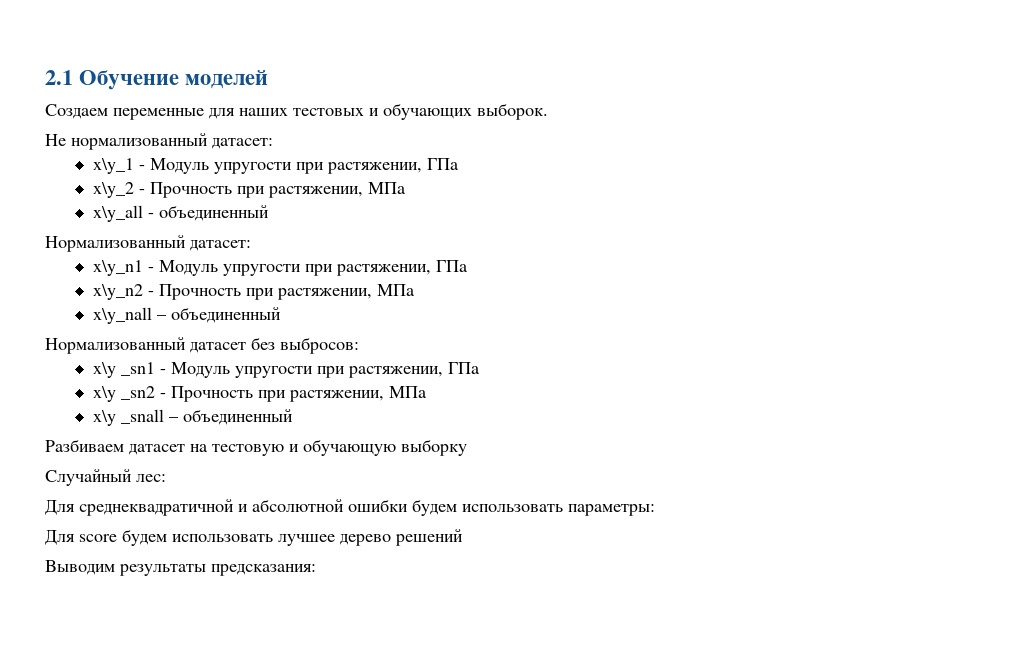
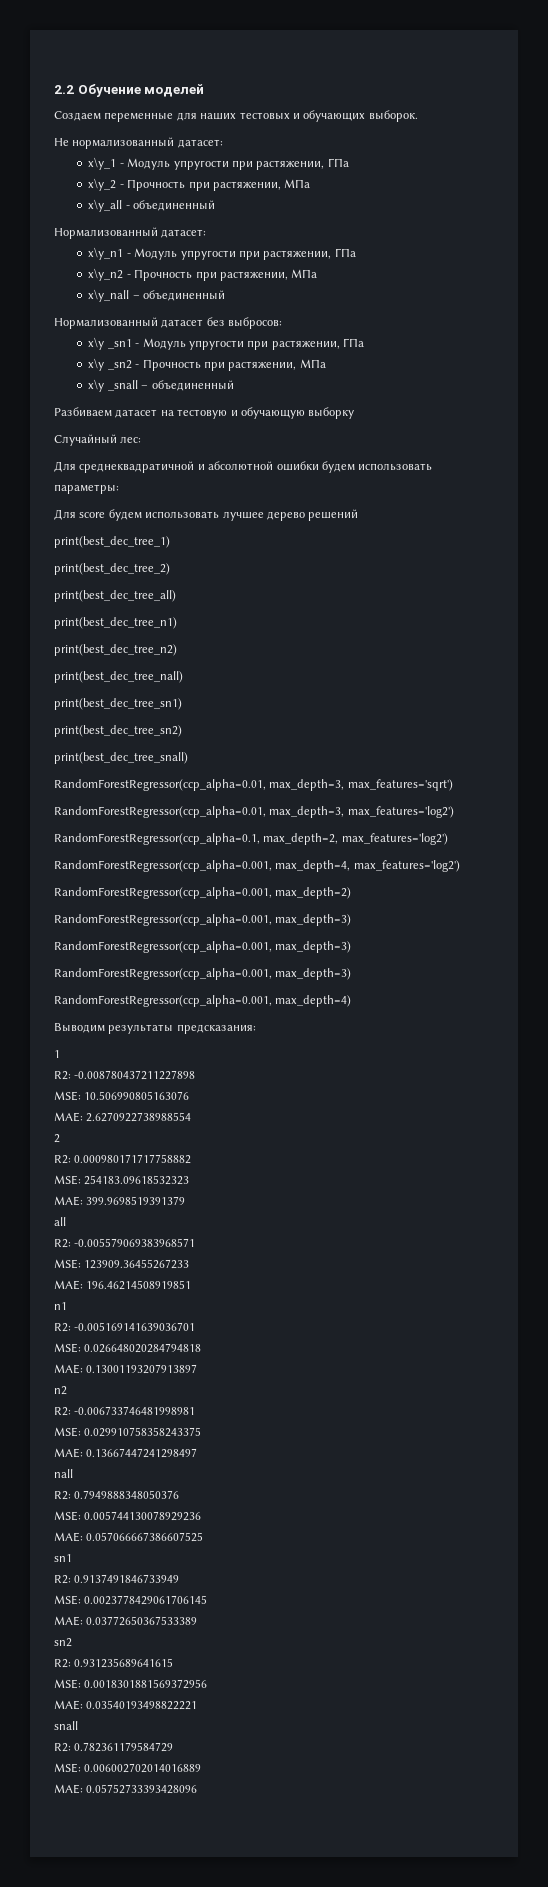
- 2.1 Обучение моделей
+ 2.2 Обучение моделей
+ print(best_dec_tree_1)
+ print(best_dec_tree_2)
+ print(best_dec_tree_all)
+ print(best_dec_tree_n1)
+ print(best_dec_tree_n2)
+ print(best_dec_tree_nall)
+ print(best_dec_tree_sn1)
+ print(best_dec_tree_sn2)
+ print(best_dec_tree_snall)
+ RandomForestRegressor(ccp_alpha=0.01, max_depth=3, max_features='sqrt')
+ RandomForestRegressor(ccp_alpha=0.01, max_depth=3, max_features='log2')
+ RandomForestRegressor(ccp_alpha=0.1, max_depth=2, max_features='log2')
+ RandomForestRegressor(ccp_alpha=0.001, max_depth=4, max_features='log2')
+ RandomForestRegressor(ccp_alpha=0.001, max_depth=2)
+ RandomForestRegressor(ccp_alpha=0.001, max_depth=3)
+ RandomForestRegressor(ccp_alpha=0.001, max_depth=3)
+ RandomForestRegressor(ccp_alpha=0.001, max_depth=3)
+ RandomForestRegressor(ccp_alpha=0.001, max_depth=4)
  Выводим результаты предсказания:
+ 1
+ R2: -0.008780437211227898
+ MSE: 10.506990805163076
+ MAE: 2.6270922738988554
+ 2
+ R2: 0.000980171717758882
+ MSE: 254183.09618532323
+ MAE: 399.9698519391379
+ all
+ R2: -0.005579069383968571
+ MSE: 123909.36455267233
+ MAE: 196.46214508919851
+ n1
+ R2: -0.005169141639036701
+ MSE: 0.026648020284794818
+ MAE: 0.13001193207913897
+ n2
+ R2: -0.006733746481998981
+ MSE: 0.029910758358243375
+ MAE: 0.13667447241298497
+ nall
+ R2: 0.7949888348050376
+ MSE: 0.005744130078929236
+ MAE: 0.057066667386607525
+ sn1
+ R2: 0.9137491846733949
+ MSE: 0.0023778429061706145
+ MAE: 0.03772650367533389
+ sn2
+ R2: 0.931235689641615
+ MSE: 0.0018301881569372956
+ MAE: 0.03540193498822221
+ snall
+ R2: 0.782361179584729
+ MSE: 0.006002702014016889
+ MAE: 0.05752733393428096

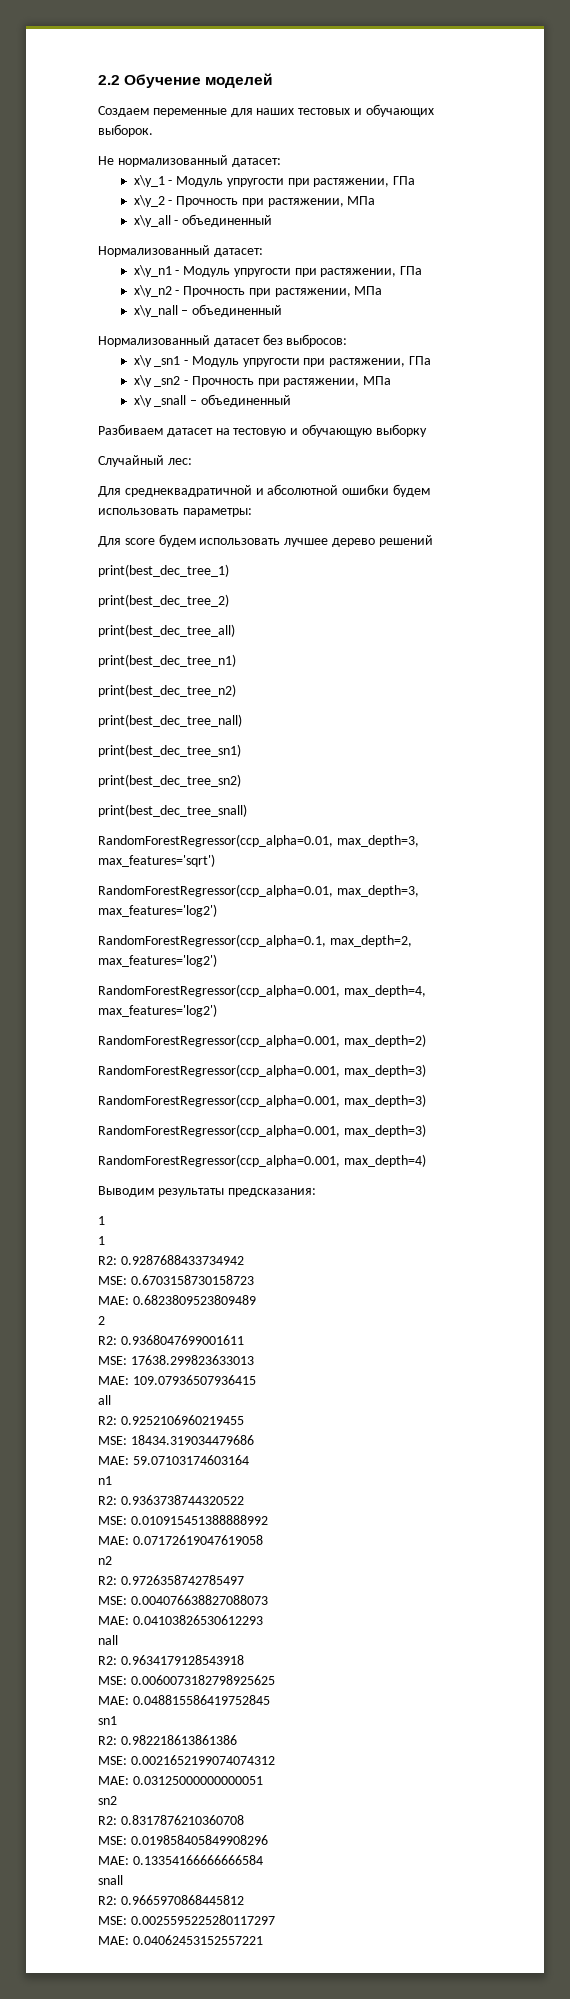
  Выводим результаты предсказания:
  1
- R2: -0.008780437211227898
- MSE: 10.506990805163076
- MAE: 2.6270922738988554
+ 1
+ R2: 0.9287688433734942
+ MSE: 0.6703158730158723
+ MAE: 0.6823809523809489
- R2: 0.000980171717758882
- MSE: 254183.09618532323
- MAE: 399.9698519391379
+ R2: 0.9368047699001611
+ MSE: 17638.299823633013
+ MAE: 109.07936507936415
- R2: -0.005579069383968571
- MSE: 123909.36455267233
- MAE: 196.46214508919851
+ R2: 0.9252106960219455
+ MSE: 18434.319034479686
+ MAE: 59.07103174603164
- R2: -0.005169141639036701
- MSE: 0.026648020284794818
- MAE: 0.13001193207913897
+ R2: 0.9363738744320522
+ MSE: 0.010915451388888992
+ MAE: 0.07172619047619058
- R2: -0.006733746481998981
- MSE: 0.029910758358243375
- MAE: 0.13667447241298497
+ R2: 0.9726358742785497
+ MSE: 0.004076638827088073
+ MAE: 0.04103826530612293
- R2: 0.7949888348050376
- MSE: 0.005744130078929236
- MAE: 0.057066667386607525
+ R2: 0.9634179128543918
+ MSE: 0.0060073182798925625
+ MAE: 0.048815586419752845
- R2: 0.9137491846733949
- MSE: 0.0023778429061706145
- MAE: 0.03772650367533389
+ R2: 0.982218613861386
+ MSE: 0.0021652199074074312
+ MAE: 0.03125000000000051
- R2: 0.931235689641615
- MSE: 0.0018301881569372956
- MAE: 0.03540193498822221
+ R2: 0.8317876210360708
+ MSE: 0.019858405849908296
+ MAE: 0.13354166666666584
- R2: 0.782361179584729
- MSE: 0.006002702014016889
- MAE: 0.05752733393428096
+ R2: 0.9665970868445812
+ MSE: 0.0025595225280117297
+ MAE: 0.04062453152557221

